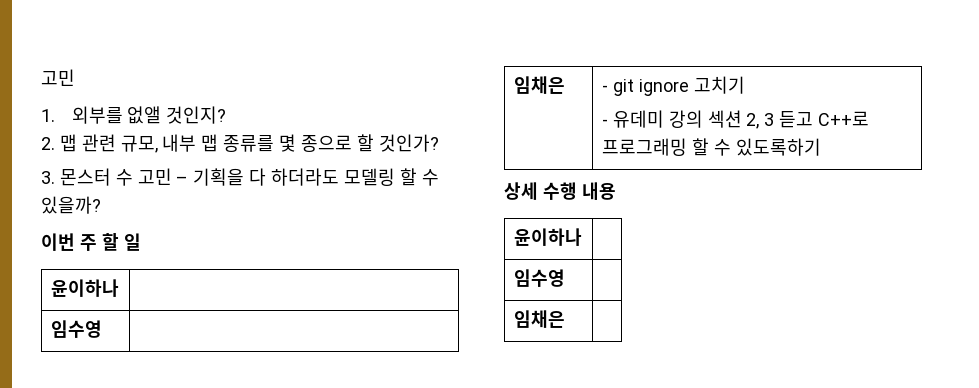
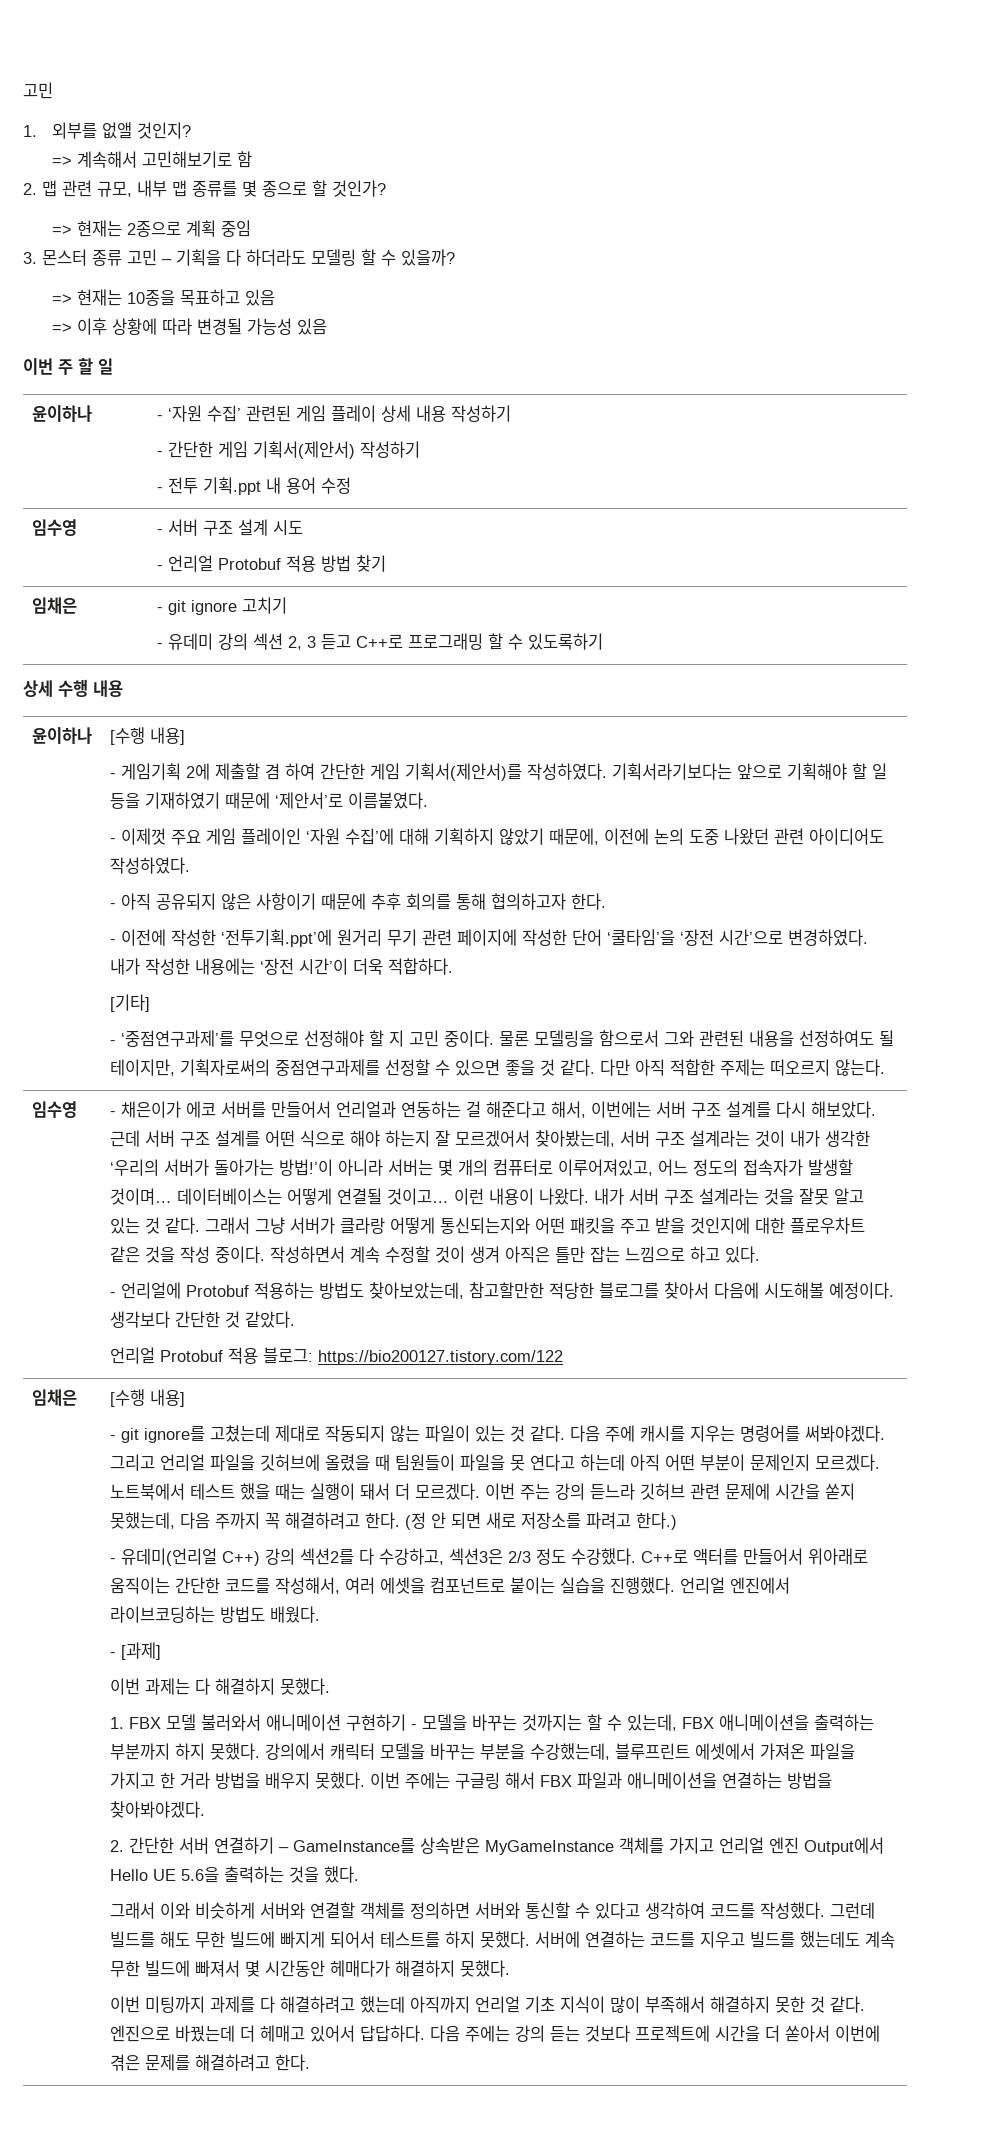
+ => 계속해서 고민해보기로 함
+ => 현재는 2종으로 계획 중임
- 3. 몬스터 수 고민 – 기획을 다 하더라도 모델링 할 수 있을까?
+ 3. 몬스터 종류 고민 – 기획을 다 하더라도 모델링 할 수 있을까?
+ => 현재는 10종을 목표하고 있음
+ => 이후 상황에 따라 변경될 가능성 있음
  이번 주 할 일
- 윤이하나 |
- 임수영 |
+ 윤이하나 | - ‘자원 수집’ 관련된 게임 플레이 상세 내용 작성하기
+ - 간단한 게임 기획서(제안서) 작성하기
+ - 전투 기획.ppt 내 용어 수정
+ 임수영 | - 서버 구조 설계 시도
+ - 언리얼 Protobuf 적용 방법 찾기
  상세 수행 내용
- 윤이하나 |
- 임수영 |
- 임채은 |
+ 윤이하나 | [수행 내용]
+ - 게임기획 2에 제출할 겸 하여 간단한 게임 기획서(제안서)를 작성하였다. 기획서라기보다는 앞으로 기획해야 할 일 등을 기재하였기 때문에 ‘제안서’로 이름붙였다.
+ - 이제껏 주요 게임 플레이인 ‘자원 수집’에 대해 기획하지 않았기 때문에, 이전에 논의 도중 나왔던 관련 아이디어도 작성하였다.
+ - 아직 공유되지 않은 사항이기 때문에 추후 회의를 통해 협의하고자 한다.
+ - 이전에 작성한 ‘전투기획.ppt’에 원거리 무기 관련 페이지에 작성한 단어 ‘쿨타임’을 ‘장전 시간’으로 변경하였다. 내가 작성한 내용에는 ‘장전 시간’이 더욱 적합하다.
+ [기타]
+ - ‘중점연구과제’를 무엇으로 선정해야 할 지 고민 중이다. 물론 모델링을 함으로서 그와 관련된 내용을 선정하여도 될 테이지만, 기획자로써의 중점연구과제를 선정할 수 있으면 좋을 것 같다. 다만 아직 적합한 주제는 떠오르지 않는다.
+ 임수영 | - 채은이가 에코 서버를 만들어서 언리얼과 연동하는 걸 해준다고 해서, 이번에는 서버 구조 설계를 다시 해보았다. 근데 서버 구조 설계를 어떤 식으로 해야 하는지 잘 모르겠어서 찾아봤는데, 서버 구조 설계라는 것이 내가 생각한 ‘우리의 서버가 돌아가는 방법!’이 아니라 서버는 몇 개의 컴퓨터로 이루어져있고, 어느 정도의 접속자가 발생할 것이며… 데이터베이스는 어떻게 연결될 것이고… 이런 내용이 나왔다. 내가 서버 구조 설계라는 것을 잘못 알고 있는 것 같다. 그래서 그냥 서버가 클라랑 어떻게 통신되는지와 어떤 패킷을 주고 받을 것인지에 대한 플로우차트 같은 것을 작성 중이다. 작성하면서 계속 수정할 것이 생겨 아직은 틀만 잡는 느낌으로 하고 있다.
+ - 언리얼에 Protobuf 적용하는 방법도 찾아보았는데, 참고할만한 적당한 블로그를 찾아서 다음에 시도해볼 예정이다. 생각보다 간단한 것 같았다.
+ 언리얼 Protobuf 적용 블로그: https://bio200127.tistory.com/122
+ 임채은 | [수행 내용]
+ - git ignore를 고쳤는데 제대로 작동되지 않는 파일이 있는 것 같다. 다음 주에 캐시를 지우는 명령어를 써봐야겠다. 그리고 언리얼 파일을 깃허브에 올렸을 때 팀원들이 파일을 못 연다고 하는데 아직 어떤 부분이 문제인지 모르겠다. 노트북에서 테스트 했을 때는 실행이 돼서 더 모르겠다. 이번 주는 강의 듣느라 깃허브 관련 문제에 시간을 쏟지 못했는데, 다음 주까지 꼭 해결하려고 한다. (정 안 되면 새로 저장소를 파려고 한다.)
+ - 유데미(언리얼 C++) 강의 섹션2를 다 수강하고, 섹션3은 2/3 정도 수강했다. C++로 액터를 만들어서 위아래로 움직이는 간단한 코드를 작성해서, 여러 에셋을 컴포넌트로 붙이는 실습을 진행했다. 언리얼 엔진에서 라이브코딩하는 방법도 배웠다.
+ - [과제]
+ 이번 과제는 다 해결하지 못했다.
+ 1. FBX 모델 불러와서 애니메이션 구현하기 - 모델을 바꾸는 것까지는 할 수 있는데, FBX 애니메이션을 출력하는 부분까지 하지 못했다. 강의에서 캐릭터 모델을 바꾸는 부분을 수강했는데, 블루프린트 에셋에서 가져온 파일을 가지고 한 거라 방법을 배우지 못했다. 이번 주에는 구글링 해서 FBX 파일과 애니메이션을 연결하는 방법을 찾아봐야겠다.
+ 2. 간단한 서버 연결하기 – GameInstance를 상속받은 MyGameInstance 객체를 가지고 언리얼 엔진 Output에서 Hello UE 5.6을 출력하는 것을 했다.
+ 그래서 이와 비슷하게 서버와 연결할 객체를 정의하면 서버와 통신할 수 있다고 생각하여 코드를 작성했다. 그런데 빌드를 해도 무한 빌드에 빠지게 되어서 테스트를 하지 못했다. 서버에 연결하는 코드를 지우고 빌드를 했는데도 계속 무한 빌드에 빠져서 몇 시간동안 헤매다가 해결하지 못했다.
+ 이번 미팅까지 과제를 다 해결하려고 했는데 아직까지 언리얼 기초 지식이 많이 부족해서 해결하지 못한 것 같다. 엔진으로 바꿨는데 더 헤매고 있어서 답답하다. 다음 주에는 강의 듣는 것보다 프로젝트에 시간을 더 쏟아서 이번에 겪은 문제를 해결하려고 한다.

